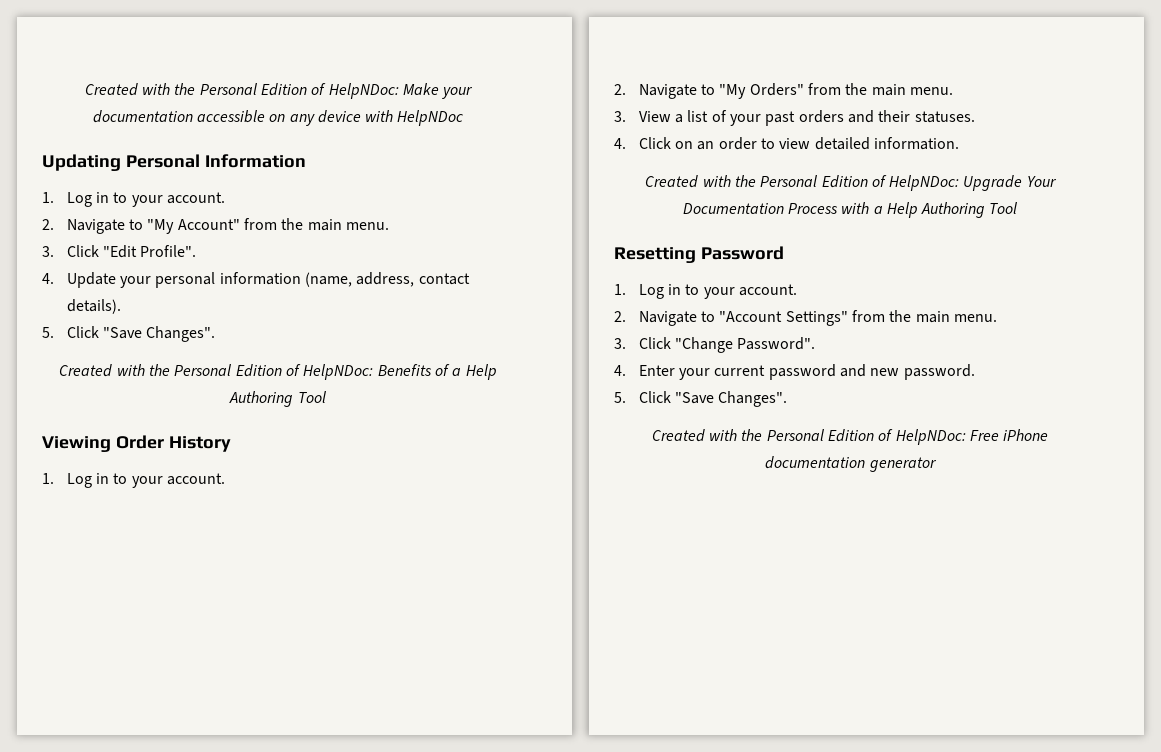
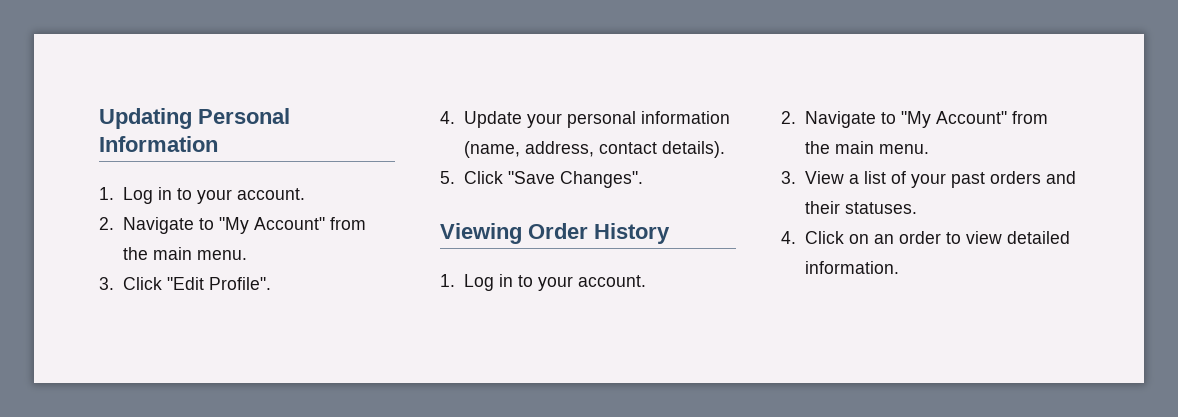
- Created with the Personal Edition of HelpNDoc: Make your documentation accessible on any device with HelpNDoc
- Created with the Personal Edition of HelpNDoc: Benefits of a Help Authoring Tool
  Viewing Order History
  1. Log in to your account.
- 2. Navigate to "My Orders" from the main menu.
+ 2. Navigate to "My Account" from the main menu.
- Created with the Personal Edition of HelpNDoc: Upgrade Your Documentation Process with a Help Authoring Tool
- Resetting Password
- 1. Log in to your account.
- 2. Navigate to "Account Settings" from the main menu.
- 3. Click "Change Password".
- 4. Enter your current password and new password.
- 5. Click "Save Changes".
- Created with the Personal Edition of HelpNDoc: Free iPhone documentation generator

